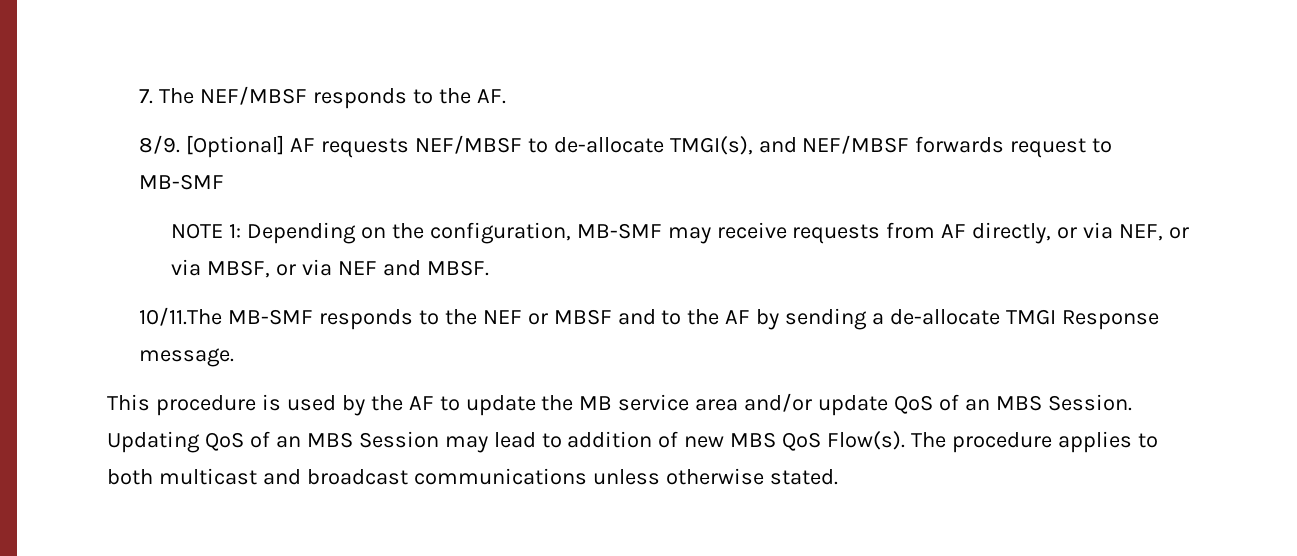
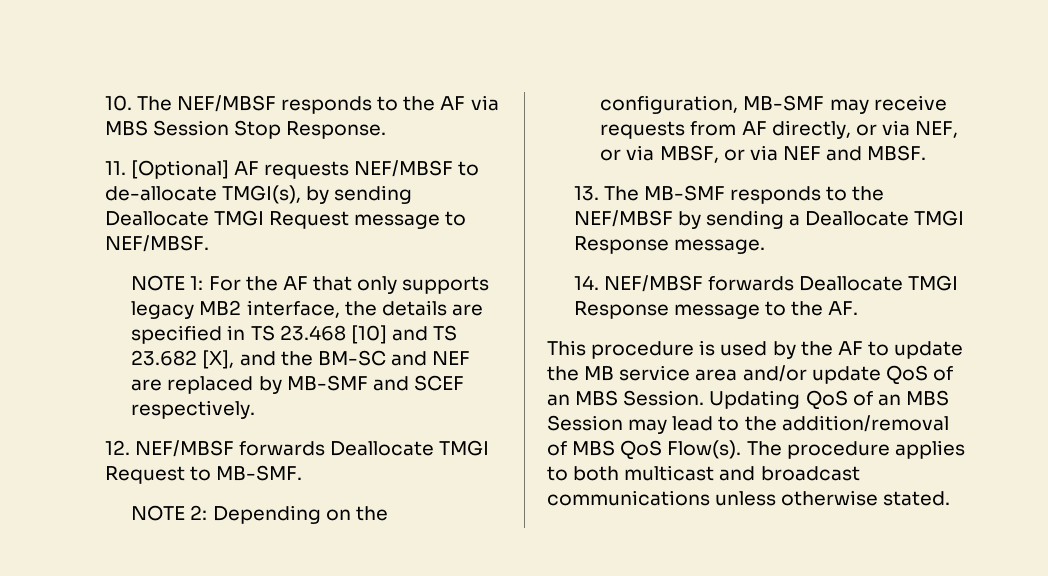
- 7. The NEF/MBSF responds to the AF.
- 8/9. [Optional] AF requests NEF/MBSF to de-allocate TMGI(s), and NEF/MBSF forwards request to MB-SMF
- NOTE 1: Depending on the configuration, MB-SMF may receive requests from AF directly, or via NEF, or via MBSF, or via NEF and MBSF.
+ 10. The NEF/MBSF responds to the AF via MBS Session Stop Response.
+ 11. [Optional] AF requests NEF/MBSF to de-allocate TMGI(s), by sending Deallocate TMGI Request message to NEF/MBSF.
+ NOTE 1: For the AF that only supports legacy MB2 interface, the details are specified in TS 23.468 [10] and TS 23.682 [X], and the BM-SC and NEF are replaced by MB-SMF and SCEF respectively.
+ 12. NEF/MBSF forwards Deallocate TMGI Request to MB-SMF.
+ NOTE 2: Depending on the configuration, MB-SMF may receive requests from AF directly, or via NEF, or via MBSF, or via NEF and MBSF.
- 10/11.The MB-SMF responds to the NEF or MBSF and to the AF by sending a de-allocate TMGI Response message.
+ 13. The MB-SMF responds to the NEF/MBSF by sending a Deallocate TMGI Response message.
+ 14. NEF/MBSF forwards Deallocate TMGI Response message to the AF.
- Updating QoS of an MBS Session may lead to addition of new MBS QoS Flow(s).
+ Updating QoS of an MBS Session may lead to the addition/removal of MBS QoS Flow(s).

